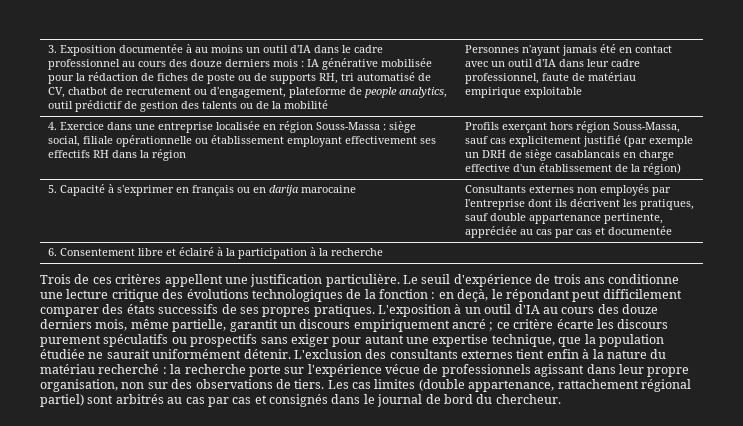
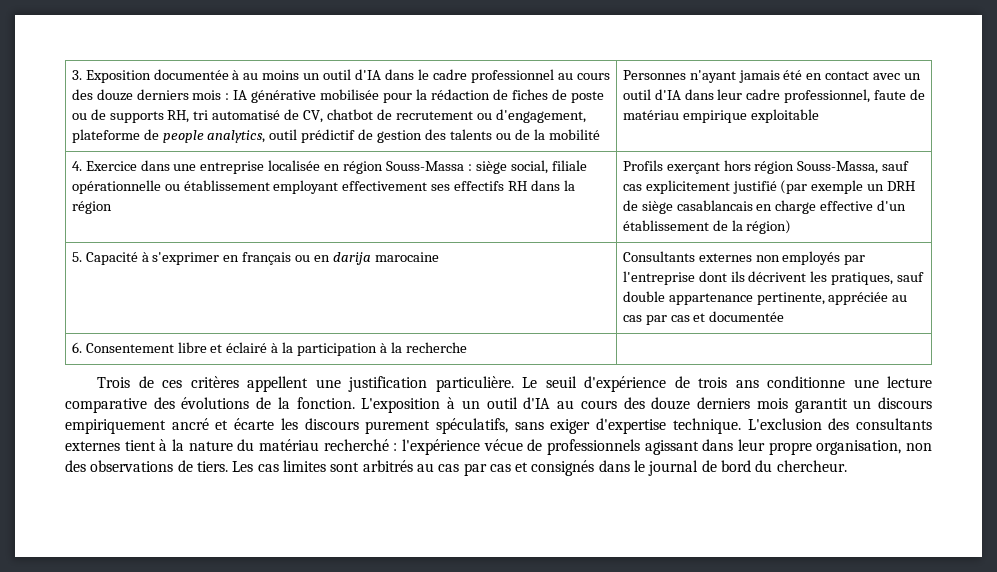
- Le seuil d'expérience de trois ans conditionne une lecture critique des évolutions technologiques de la fonction : en deçà, le répondant peut difficilement comparer des états successifs de ses propres pratiques.
+ Le seuil d'expérience de trois ans conditionne une lecture comparative des évolutions de la fonction.
- L'exposition à un outil d'IA au cours des douze derniers mois, même partielle, garantit un discours empiriquement ancré ; ce critère écarte les discours purement spéculatifs ou prospectifs sans exiger pour autant une expertise technique, que la population étudiée ne saurait uniformément détenir.
+ L'exposition à un outil d'IA au cours des douze derniers mois garantit un discours empiriquement ancré et écarte les discours purement spéculatifs, sans exiger d'expertise technique.
- L'exclusion des consultants externes tient enfin à la nature du matériau recherché : la recherche porte sur l'expérience vécue de professionnels agissant dans leur propre organisation, non sur des observations de tiers.
+ L'exclusion des consultants externes tient à la nature du matériau recherché : l'expérience vécue de professionnels agissant dans leur propre organisation, non des observations de tiers.
- Les cas limites (double appartenance, rattachement régional partiel) sont arbitrés au cas par cas et consignés dans le journal de bord du chercheur.
+ Les cas limites sont arbitrés au cas par cas et consignés dans le journal de bord du chercheur.

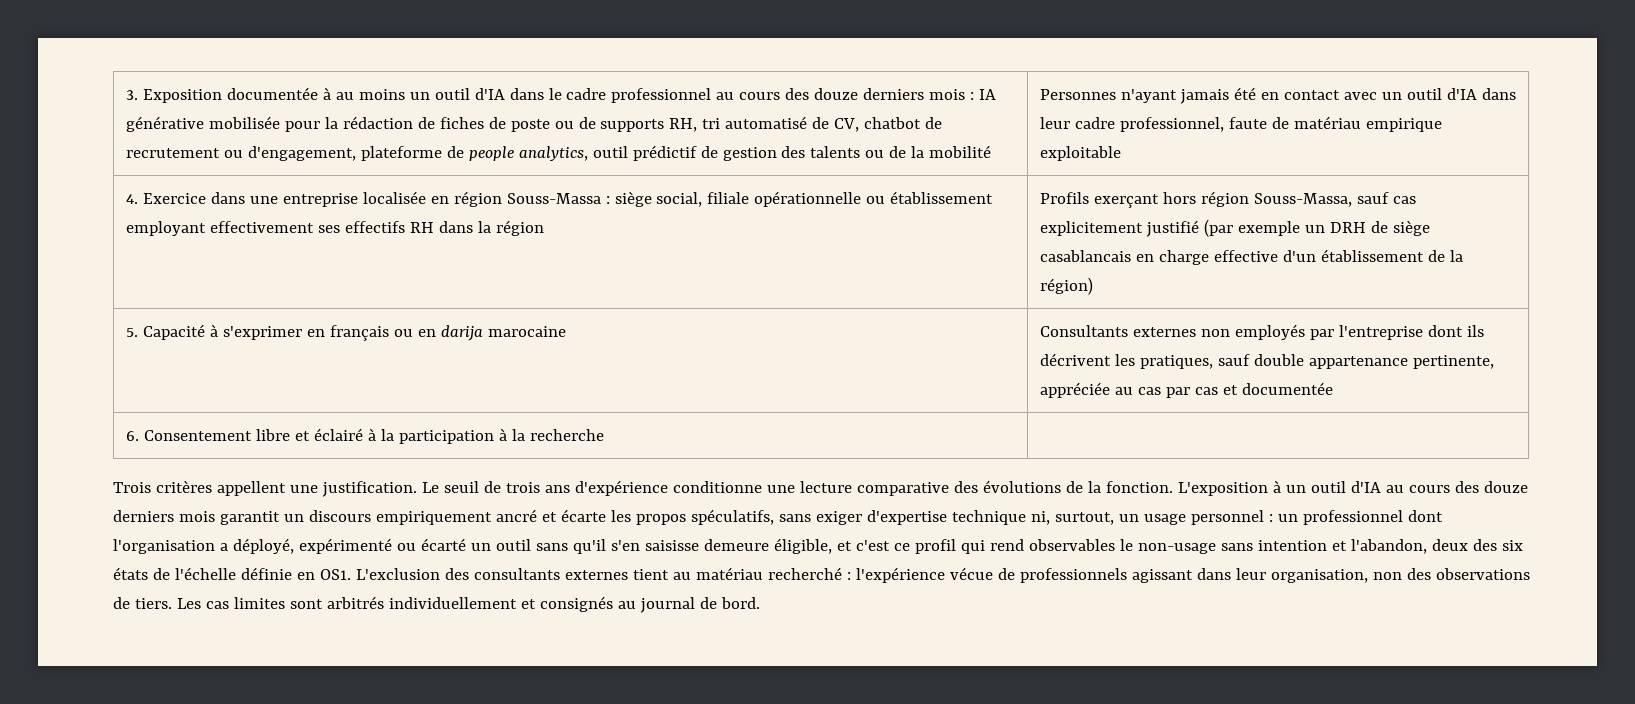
- Trois de ces critères appellent une justification particulière.
+ Trois critères appellent une justification.
- Le seuil d'expérience de trois ans conditionne une lecture comparative des évolutions de la fonction.
+ Le seuil de trois ans d'expérience conditionne une lecture comparative des évolutions de la fonction.
- L'exposition à un outil d'IA au cours des douze derniers mois garantit un discours empiriquement ancré et écarte les discours purement spéculatifs, sans exiger d'expertise technique. L'exclusion des consultants externes tient à la nature du matériau recherché : l'expérience vécue de professionnels agissant dans leur propre organisation, non des observations de tiers.
+ L'exposition à un outil d'IA au cours des douze derniers mois garantit un discours empiriquement ancré et écarte les propos spéculatifs, sans exiger d'expertise technique ni, surtout, un usage personnel : un professionnel dont l'organisation a déployé, expérimenté ou écarté un outil sans qu'il s'en saisisse demeure éligible, et c'est ce profil qui rend observables le non-usage sans intention et l'abandon, deux des six états de l'échelle définie en OS1. L'exclusion des consultants externes tient au matériau recherché : l'expérience vécue de professionnels agissant dans leur organisation, non des observations de tiers.
- Les cas limites sont arbitrés au cas par cas et consignés dans le journal de bord du chercheur.
+ Les cas limites sont arbitrés individuellement et consignés au journal de bord.

